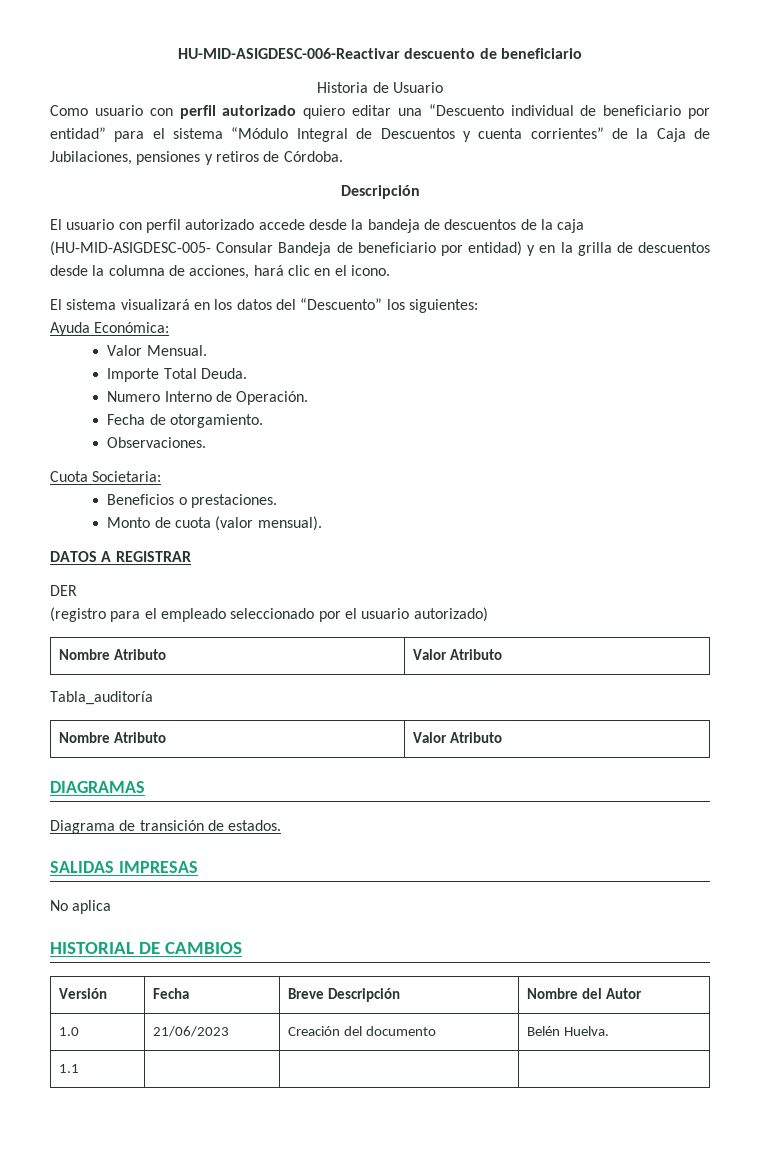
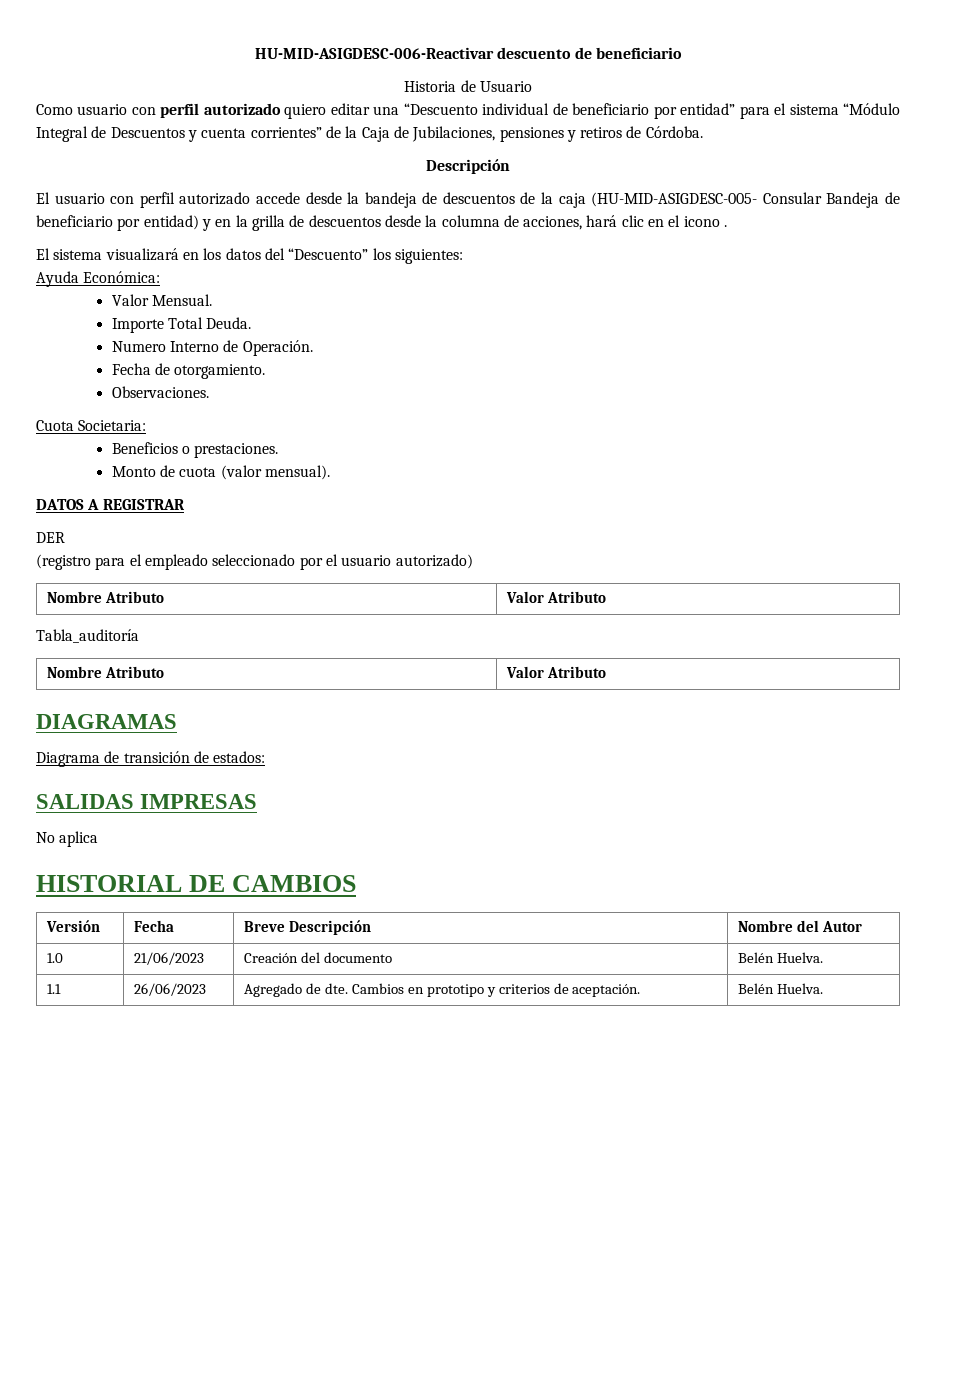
- El usuario con perfil autorizado accede desde la bandeja de descuentos de la caja (HU-MID-ASIGDESC-005- Consular Bandeja de beneficiario por entidad) y en la grilla de descuentos desde la columna de acciones, hará clic en el icono.
+ El usuario con perfil autorizado accede desde la bandeja de descuentos de la caja (HU-MID-ASIGDESC-005- Consular Bandeja de beneficiario por entidad) y en la grilla de descuentos desde la columna de acciones, hará clic en el icono .
- Diagrama de transición de estados.
+ Diagrama de transición de estados:
- 1.1 | | |
+ 1.1 | 26/06/2023 | Agregado de dte. Cambios en prototipo y criterios de aceptación. | Belén Huelva.

